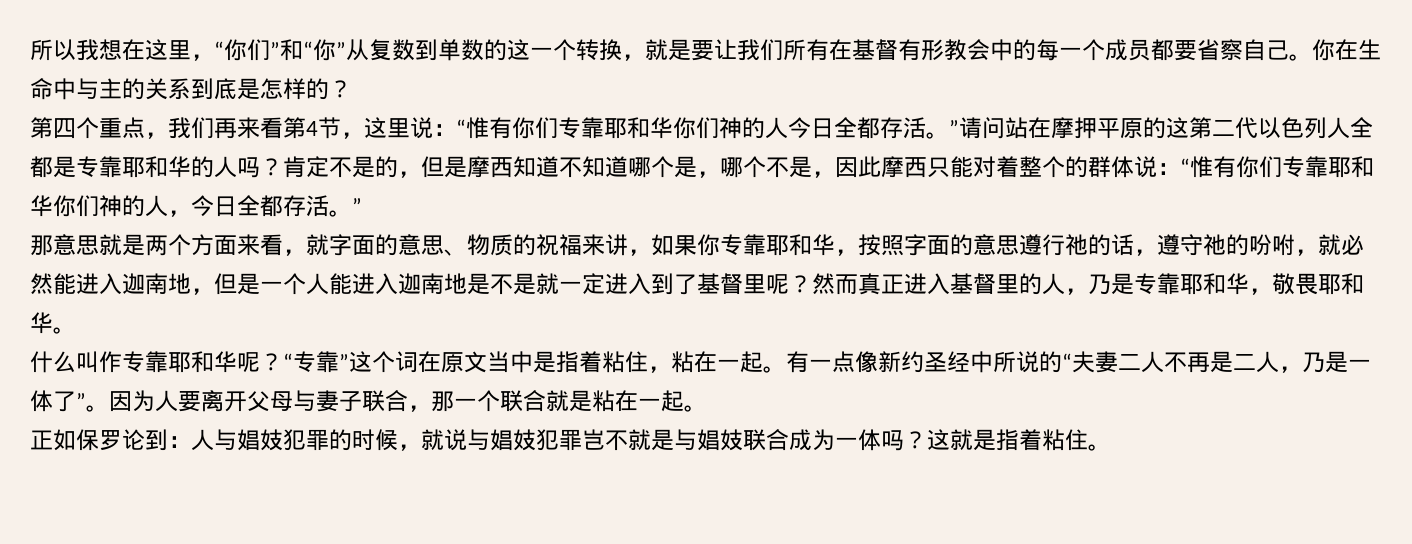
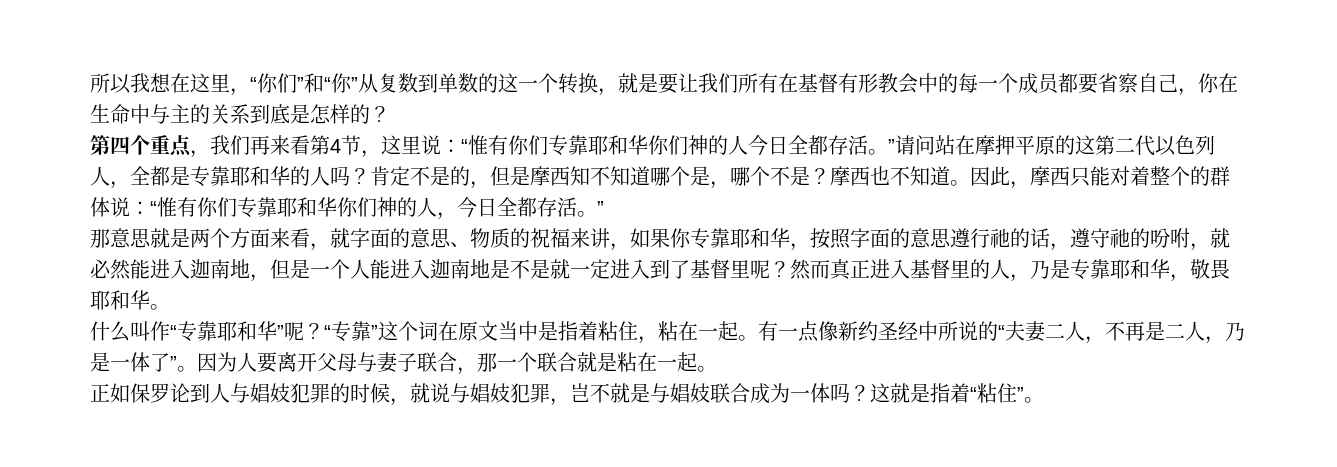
- 所以我想在这里，“你们”和“你”从复数到单数的这一个转换，就是要让我们所有在基督有形教会中的每一个成员都要省察自己。你在生命中与主的关系到底是怎样的？
+ 所以我想在这里，“你们”和“你”从复数到单数的这一个转换，就是要让我们所有在基督有形教会中的每一个成员都要省察自己，你在生命中与主的关系到底是怎样的？
- 第四个重点，我们再来看第4节，这里说：“惟有你们专靠耶和华你们神的人今日全都存活。”请问站在摩押平原的这第二代以色列人全都是专靠耶和华的人吗？
+ 第四个重点，我们再来看第4节，这里说：“惟有你们专靠耶和华你们神的人今日全都存活。”请问站在摩押平原的这第二代以色列人，全都是专靠耶和华的人吗？
- 肯定不是的，但是摩西知道不知道哪个是，哪个不是，因此摩西只能对着整个的群体说：“惟有你们专靠耶和华你们神的人，今日全都存活。”
+ 肯定不是的，但是摩西知不知道哪个是，哪个不是？摩西也不知道。因此，摩西只能对着整个的群体说：“惟有你们专靠耶和华你们神的人，今日全都存活。”
- 什么叫作专靠耶和华呢？
+ 什么叫作“专靠耶和华”呢？
- 有一点像新约圣经中所说的“夫妻二人不再是二人，乃是一体了”。
+ 有一点像新约圣经中所说的“夫妻二人，不再是二人，乃是一体了”。
- 正如保罗论到：人与娼妓犯罪的时候，就说与娼妓犯罪岂不就是与娼妓联合成为一体吗？
+ 正如保罗论到人与娼妓犯罪的时候，就说与娼妓犯罪，岂不就是与娼妓联合成为一体吗？
- 这就是指着粘住。
+ 这就是指着“粘住”。

